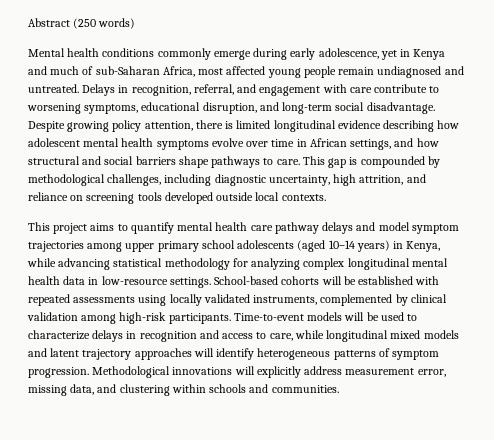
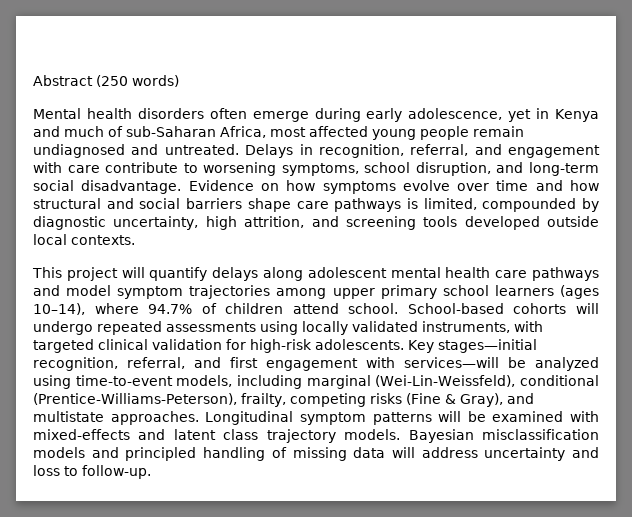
- Mental health conditions commonly emerge during early adolescence, yet in Kenya and much of sub-Saharan Africa, most affected young people remain undiagnosed and untreated.
+ Mental health disorders often emerge during early adolescence, yet in Kenya and much of sub-Saharan Africa, most affected young people remain undiagnosed and untreated.
- Delays in recognition, referral, and engagement with care contribute to worsening symptoms, educational disruption, and long-term social disadvantage.
+ Delays in recognition, referral, and engagement with care contribute to worsening symptoms, school disruption, and long-term social disadvantage.
- Despite growing policy attention, there is limited longitudinal evidence describing how adolescent mental health symptoms evolve over time in African settings, and how structural and social barriers shape pathways to care. This gap is compounded by methodological challenges, including diagnostic uncertainty, high attrition, and reliance on screening tools developed outside local contexts.
+ Evidence on how symptoms evolve over time and how structural and social barriers shape care pathways is limited, compounded by diagnostic uncertainty, high attrition, and screening tools developed outside local contexts.
- This project aims to quantify mental health care pathway delays and model symptom trajectories among upper primary school adolescents (aged 10–14 years) in Kenya, while advancing statistical methodology for analyzing complex longitudinal mental health data in low-resource settings. School-based cohorts will be established with repeated assessments using locally validated instruments, complemented by clinical validation among high-risk participants. Time-to-event models will be used to characterize delays in recognition and access to care, while longitudinal mixed models and latent trajectory approaches will identify heterogeneous patterns of symptom progression. Methodological innovations will explicitly address measurement error, missing data, and clustering within schools and communities.
+ This project will quantify delays along adolescent mental health care pathways and model symptom trajectories among upper primary school learners (ages 10–14), where 94.7% of children attend school. School-based cohorts will undergo repeated assessments using locally validated instruments, with targeted clinical validation for high-risk adolescents. Key stages—initial recognition, referral, and first engagement with services—will be analyzed using time-to-event models, including marginal (Wei-Lin-Weissfeld), conditional (Prentice-Williams-Peterson), frailty, competing risks (Fine & Gray), and multistate approaches. Longitudinal symptom patterns will be examined with mixed-effects and latent class trajectory models. Bayesian misclassification models and principled handling of missing data will address uncertainty and loss to follow-up.

